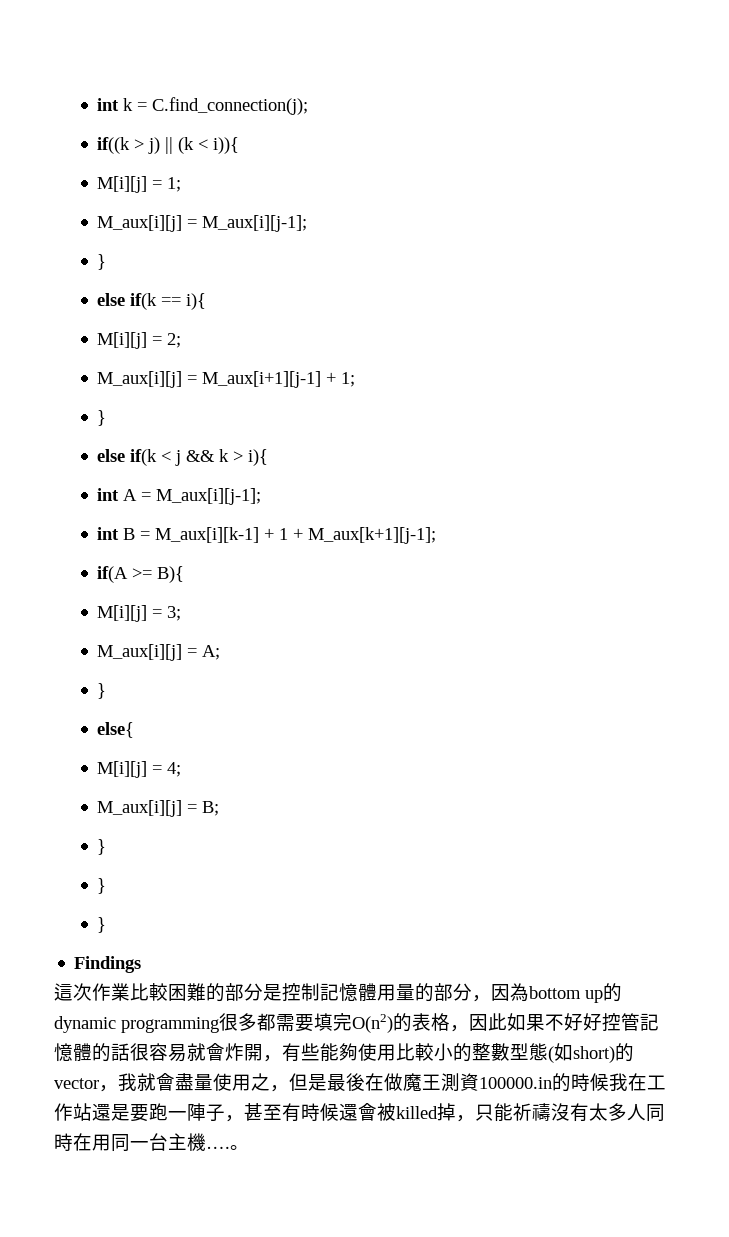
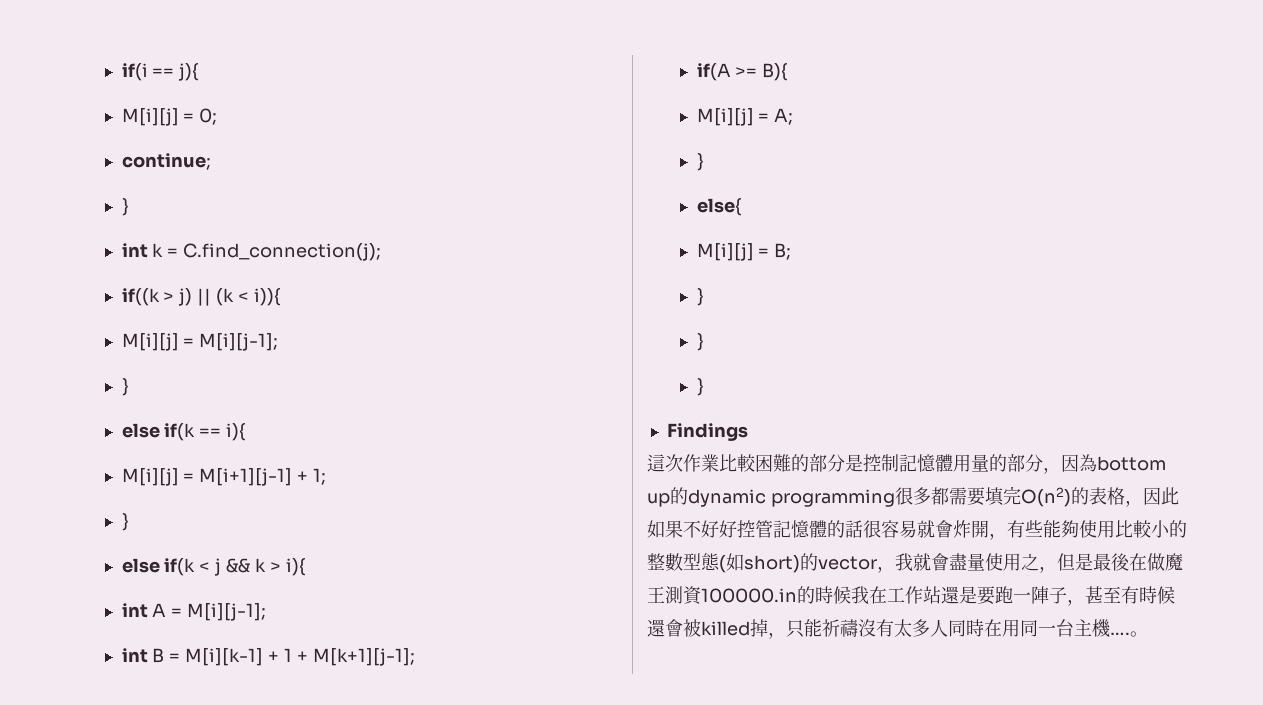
+ if(i == j){
+ M[i][j] = 0;
+ continue;
+ }
- M[i][j] = 1;
- M_aux[i][j] = M_aux[i][j-1];
+ M[i][j] = M[i][j-1];
- M[i][j] = 2;
- M_aux[i][j] = M_aux[i+1][j-1] + 1;
+ M[i][j] = M[i+1][j-1] + 1;
- int A = M_aux[i][j-1];
+ int A = M[i][j-1];
- int B = M_aux[i][k-1] + 1 + M_aux[k+1][j-1];
+ int B = M[i][k-1] + 1 + M[k+1][j-1];
- M[i][j] = 3;
- M_aux[i][j] = A;
+ M[i][j] = A;
- M[i][j] = 4;
- M_aux[i][j] = B;
+ M[i][j] = B;

